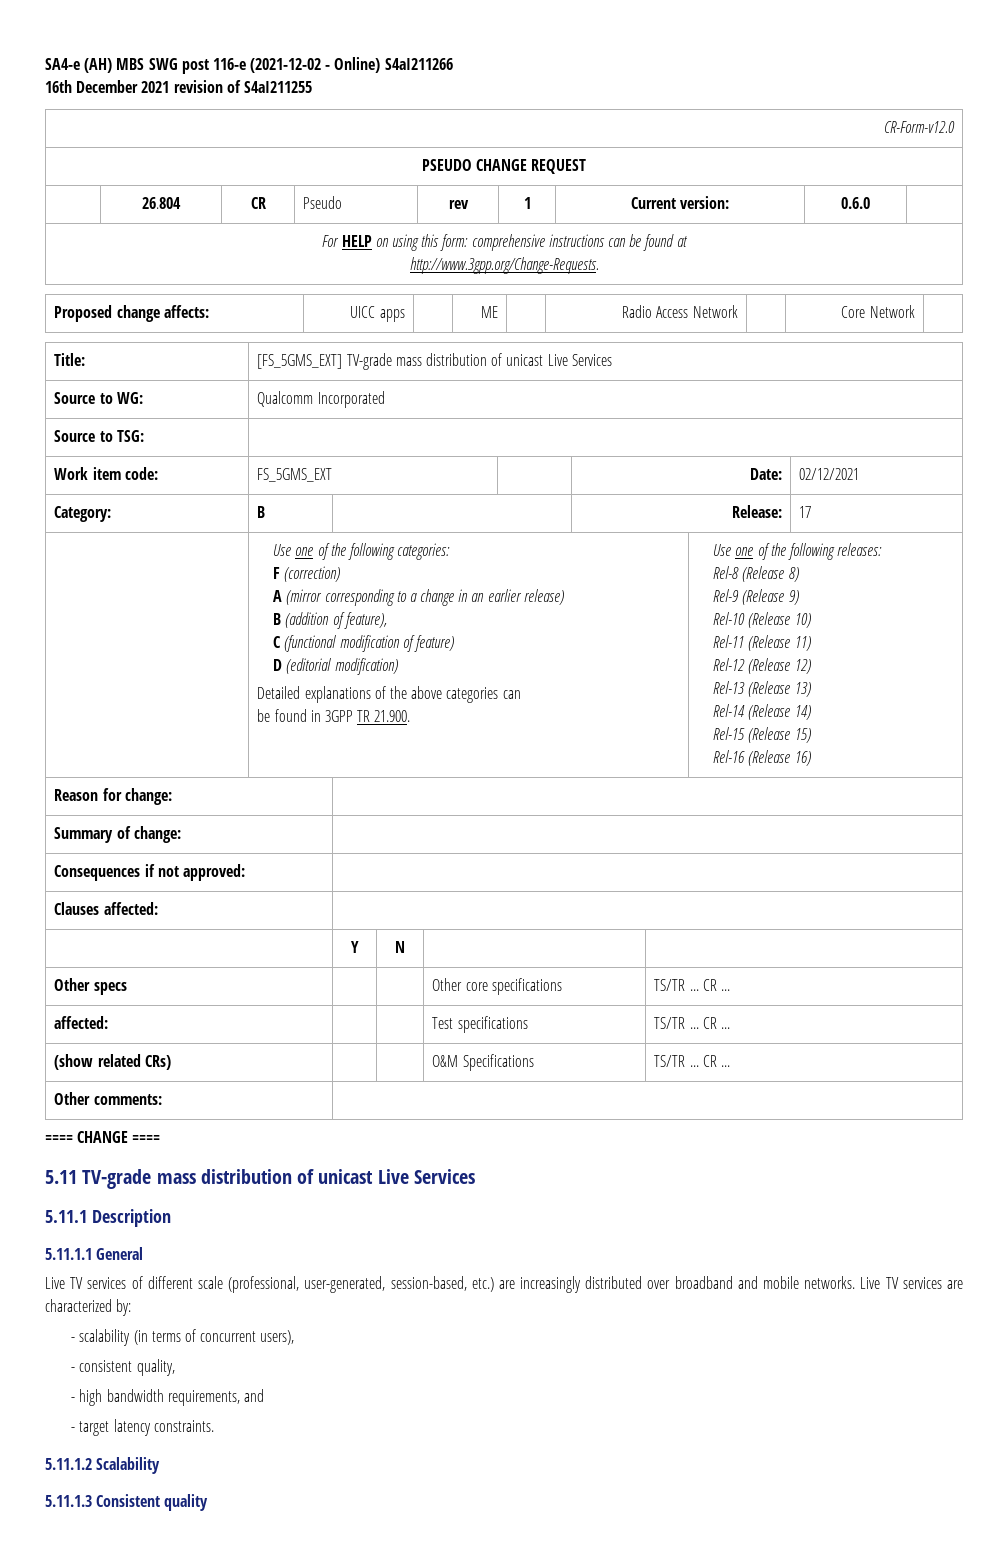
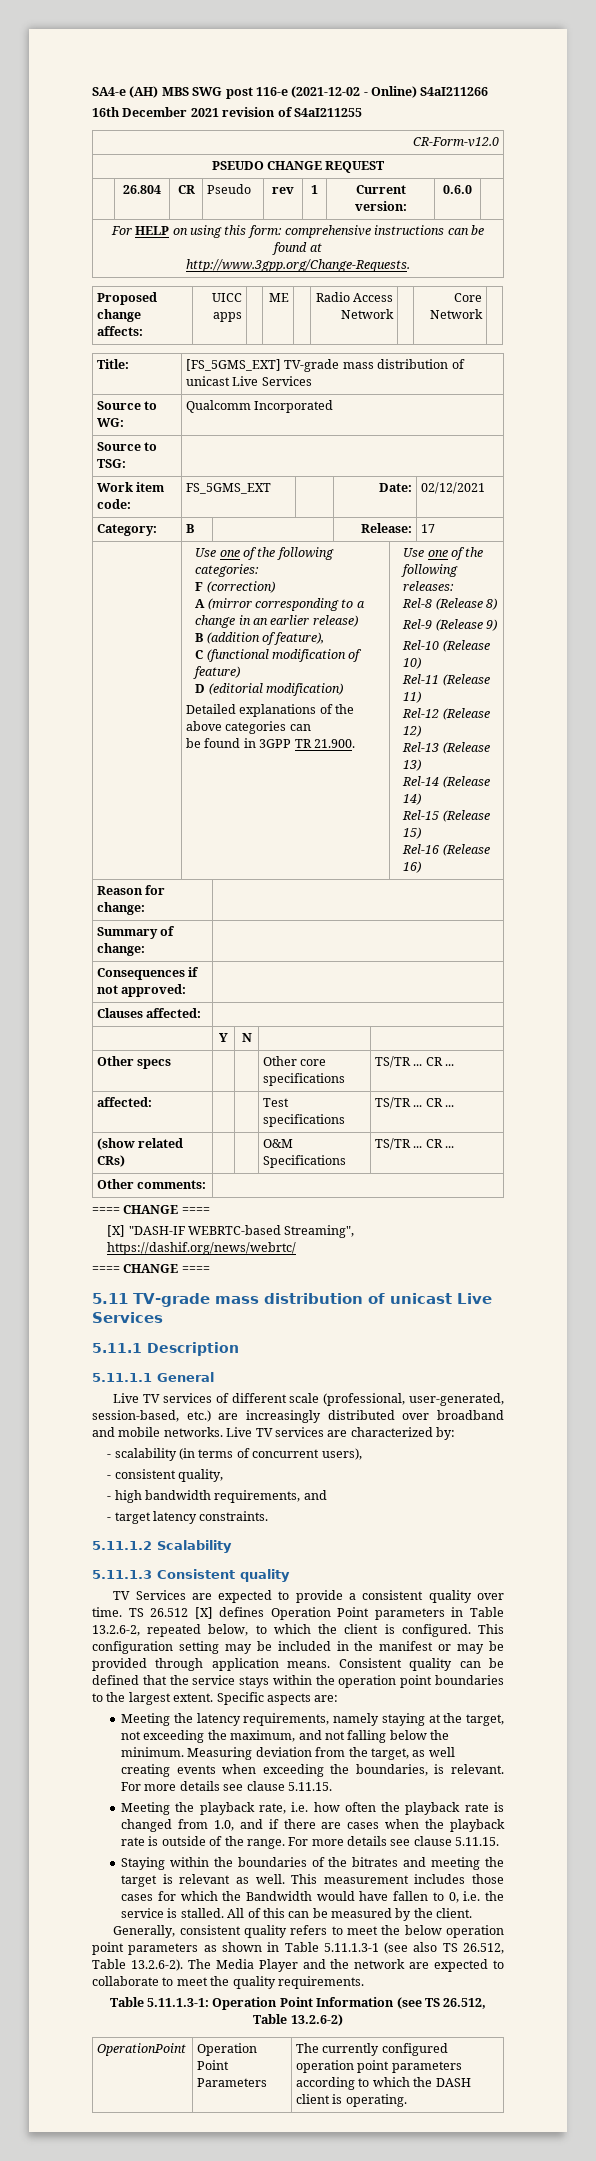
+ [X] "DASH-IF WEBRTC-based Streaming", https://dashif.org/news/webrtc/
+ ==== CHANGE ====
+ TV Services are expected to provide a consistent quality over time. TS 26.512 [X] defines Operation Point parameters in Table 13.2.6-2, repeated below, to which the client is configured. This configuration setting may be included in the manifest or may be provided through application means. Consistent quality can be defined that the service stays within the operation point boundaries to the largest extent. Specific aspects are:
+ Meeting the latency requirements, namely staying at the target, not exceeding the maximum, and not falling below the minimum. Measuring deviation from the target, as well creating events when exceeding the boundaries, is relevant. For more details see clause 5.11.15.
+ Meeting the playback rate, i.e. how often the playback rate is changed from 1.0, and if there are cases when the playback rate is outside of the range. For more details see clause 5.11.15.
+ Staying within the boundaries of the bitrates and meeting the target is relevant as well. This measurement includes those cases for which the Bandwidth would have fallen to 0, i.e. the service is stalled. All of this can be measured by the client.
+ Generally, consistent quality refers to meet the below operation point parameters as shown in Table 5.11.1.3-1 (see also TS 26.512, Table 13.2.6-2). The Media Player and the network are expected to collaborate to meet the quality requirements.
+ Table 5.11.1.3-1: Operation Point Information (see TS 26.512, Table 13.2.6-2)
+ OperationPoint | Operation Point Parameters | The currently configured operation point parameters according to which the DASH client is operating.

